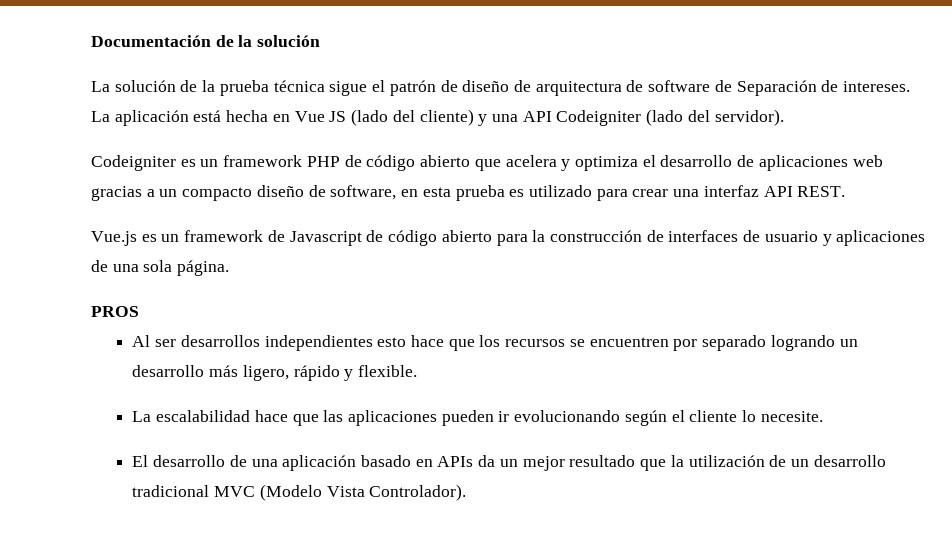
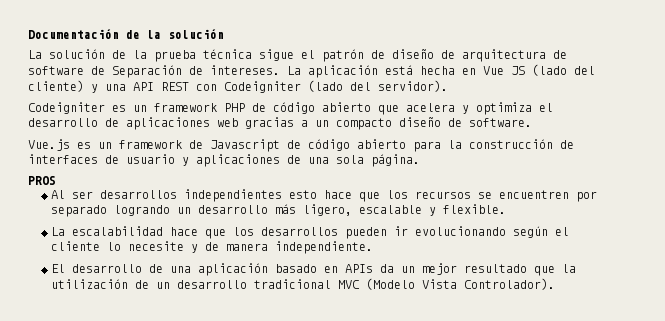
- La aplicación está hecha en Vue JS (lado del cliente) y una API Codeigniter (lado del servidor).
+ La aplicación está hecha en Vue JS (lado del cliente) y una API REST con Codeigniter (lado del servidor).
- Codeigniter es un framework PHP de código abierto que acelera y optimiza el desarrollo de aplicaciones web gracias a un compacto diseño de software, en esta prueba es utilizado para crear una interfaz API REST.
+ Codeigniter es un framework PHP de código abierto que acelera y optimiza el desarrollo de aplicaciones web gracias a un compacto diseño de software.
- Al ser desarrollos independientes esto hace que los recursos se encuentren por separado logrando un desarrollo más ligero, rápido y flexible.
+ Al ser desarrollos independientes esto hace que los recursos se encuentren por separado logrando un desarrollo más ligero, escalable y flexible.
- La escalabilidad hace que las aplicaciones pueden ir evolucionando según el cliente lo necesite.
+ La escalabilidad hace que los desarrollos pueden ir evolucionando según el cliente lo necesite y de manera independiente.

